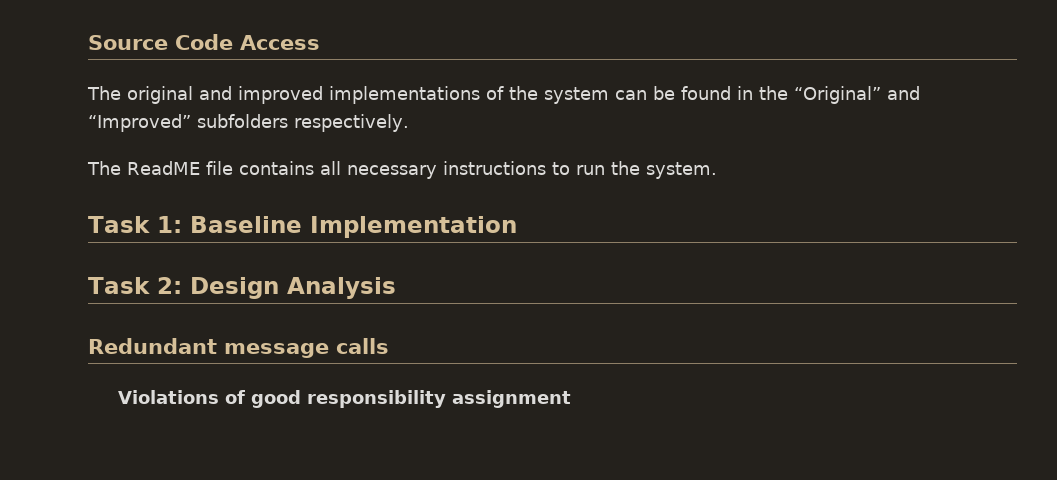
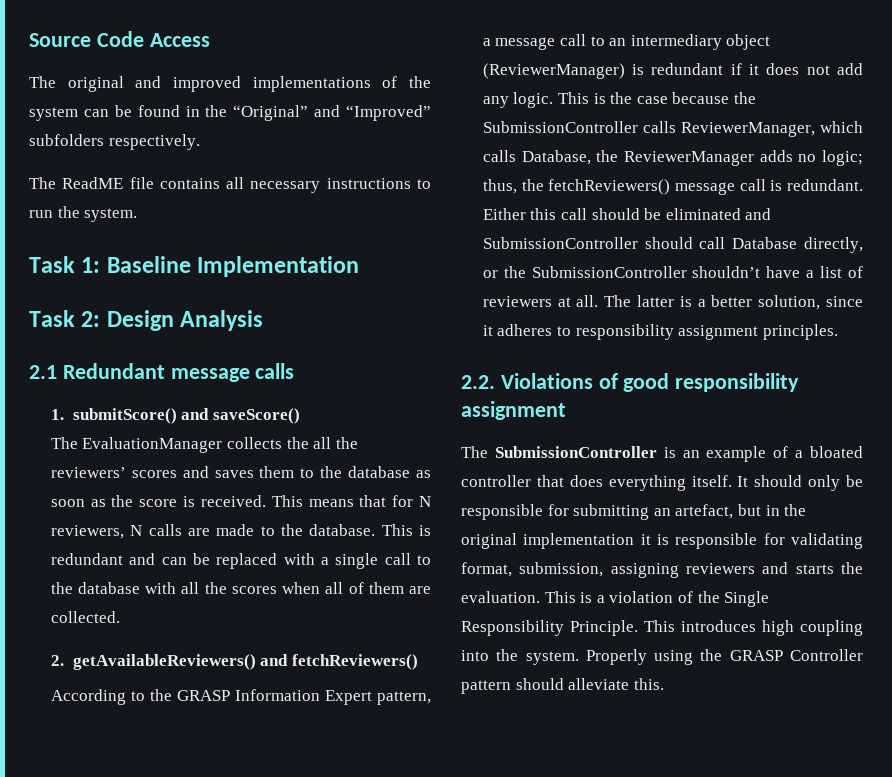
- Redundant message calls
+ 2.1 Redundant message calls
- Violations of good responsibility assignment
+ 1. submitScore() and saveScore()
+ The EvaluationManager collects the all the reviewers’ scores and saves them to the database as soon as the score is received. This means that for N reviewers, N calls are made to the database. This is redundant and can be replaced with a single call to the database with all the scores when all of them are collected.
+ 2. getAvailableReviewers() and fetchReviewers()
+ According to the GRASP Information Expert pattern, a message call to an intermediary object (ReviewerManager) is redundant if it does not add any logic. This is the case because the SubmissionController calls ReviewerManager, which calls Database, the ReviewerManager adds no logic; thus, the fetchReviewers() message call is redundant. Either this call should be eliminated and SubmissionController should call Database directly, or the SubmissionController shouldn’t have a list of reviewers at all. The latter is a better solution, since it adheres to responsibility assignment principles.
+ 2.2. Violations of good responsibility assignment
+ The SubmissionController is an example of a bloated controller that does everything itself. It should only be responsible for submitting an artefact, but in the original implementation it is responsible for validating format, submission, assigning reviewers and starts the evaluation. This is a violation of the Single Responsibility Principle. This introduces high coupling into the system. Properly using the GRASP Controller pattern should alleviate this.

